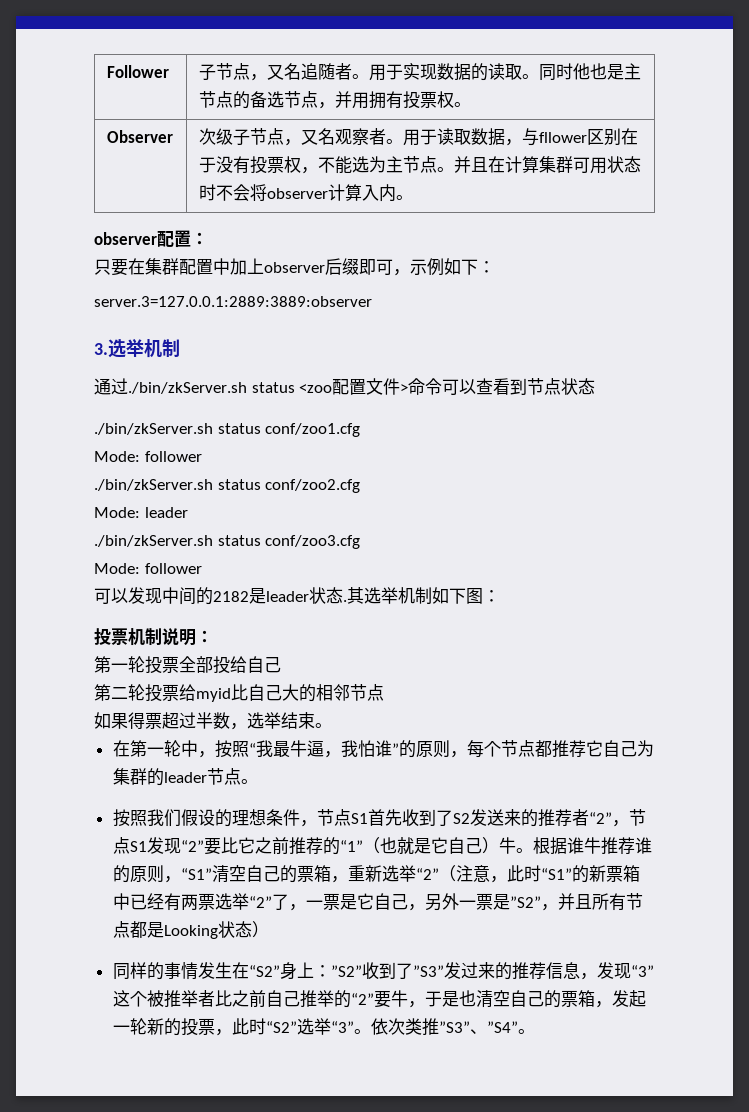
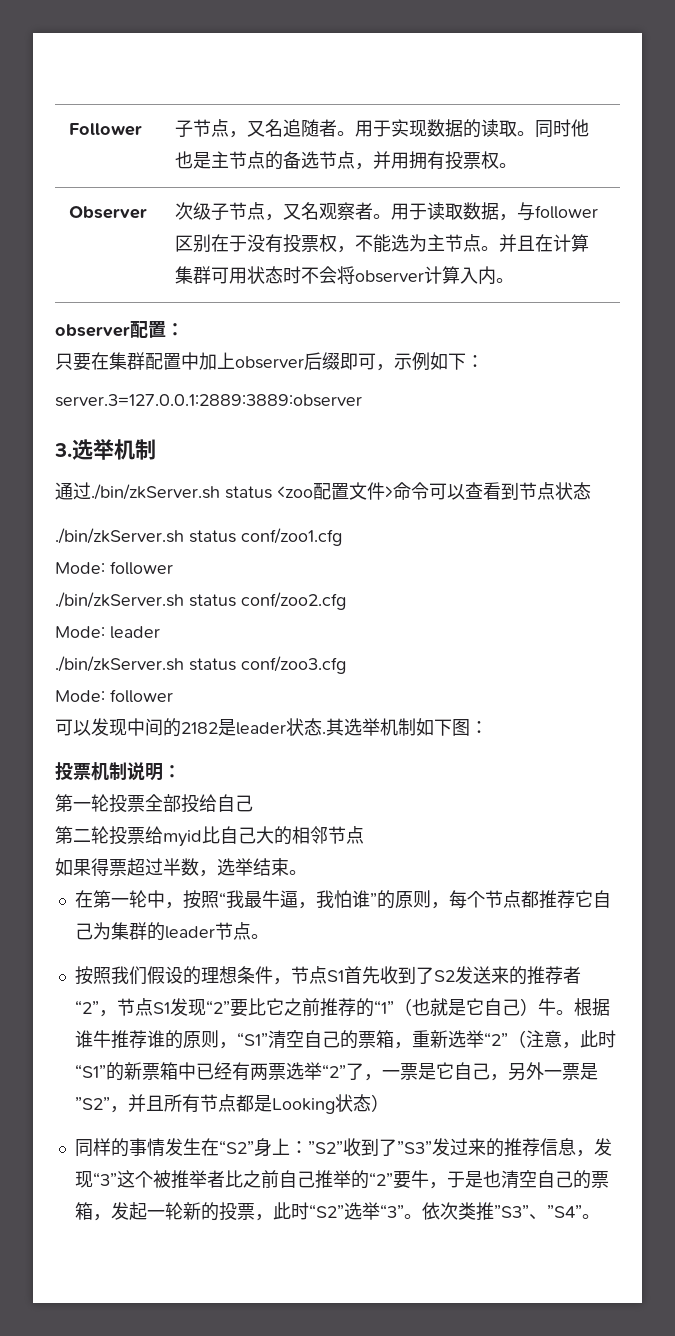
- Observer | 次级子节点，又名观察者。用于读取数据，与fllower区别在于没有投票权，不能选为主节点。并且在计算集群可用状态时不会将observer计算入内。
+ Observer | 次级子节点，又名观察者。用于读取数据，与follower区别在于没有投票权，不能选为主节点。并且在计算集群可用状态时不会将observer计算入内。

